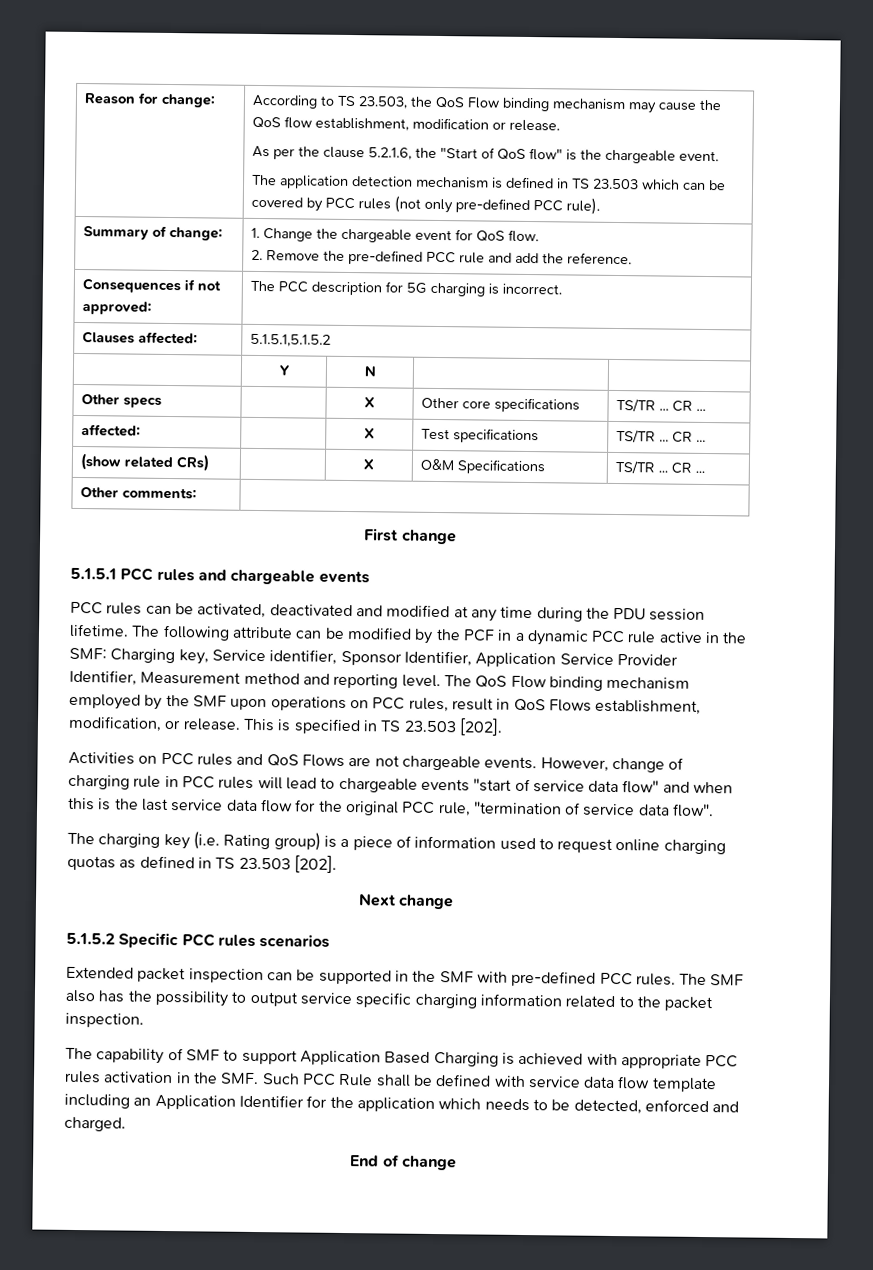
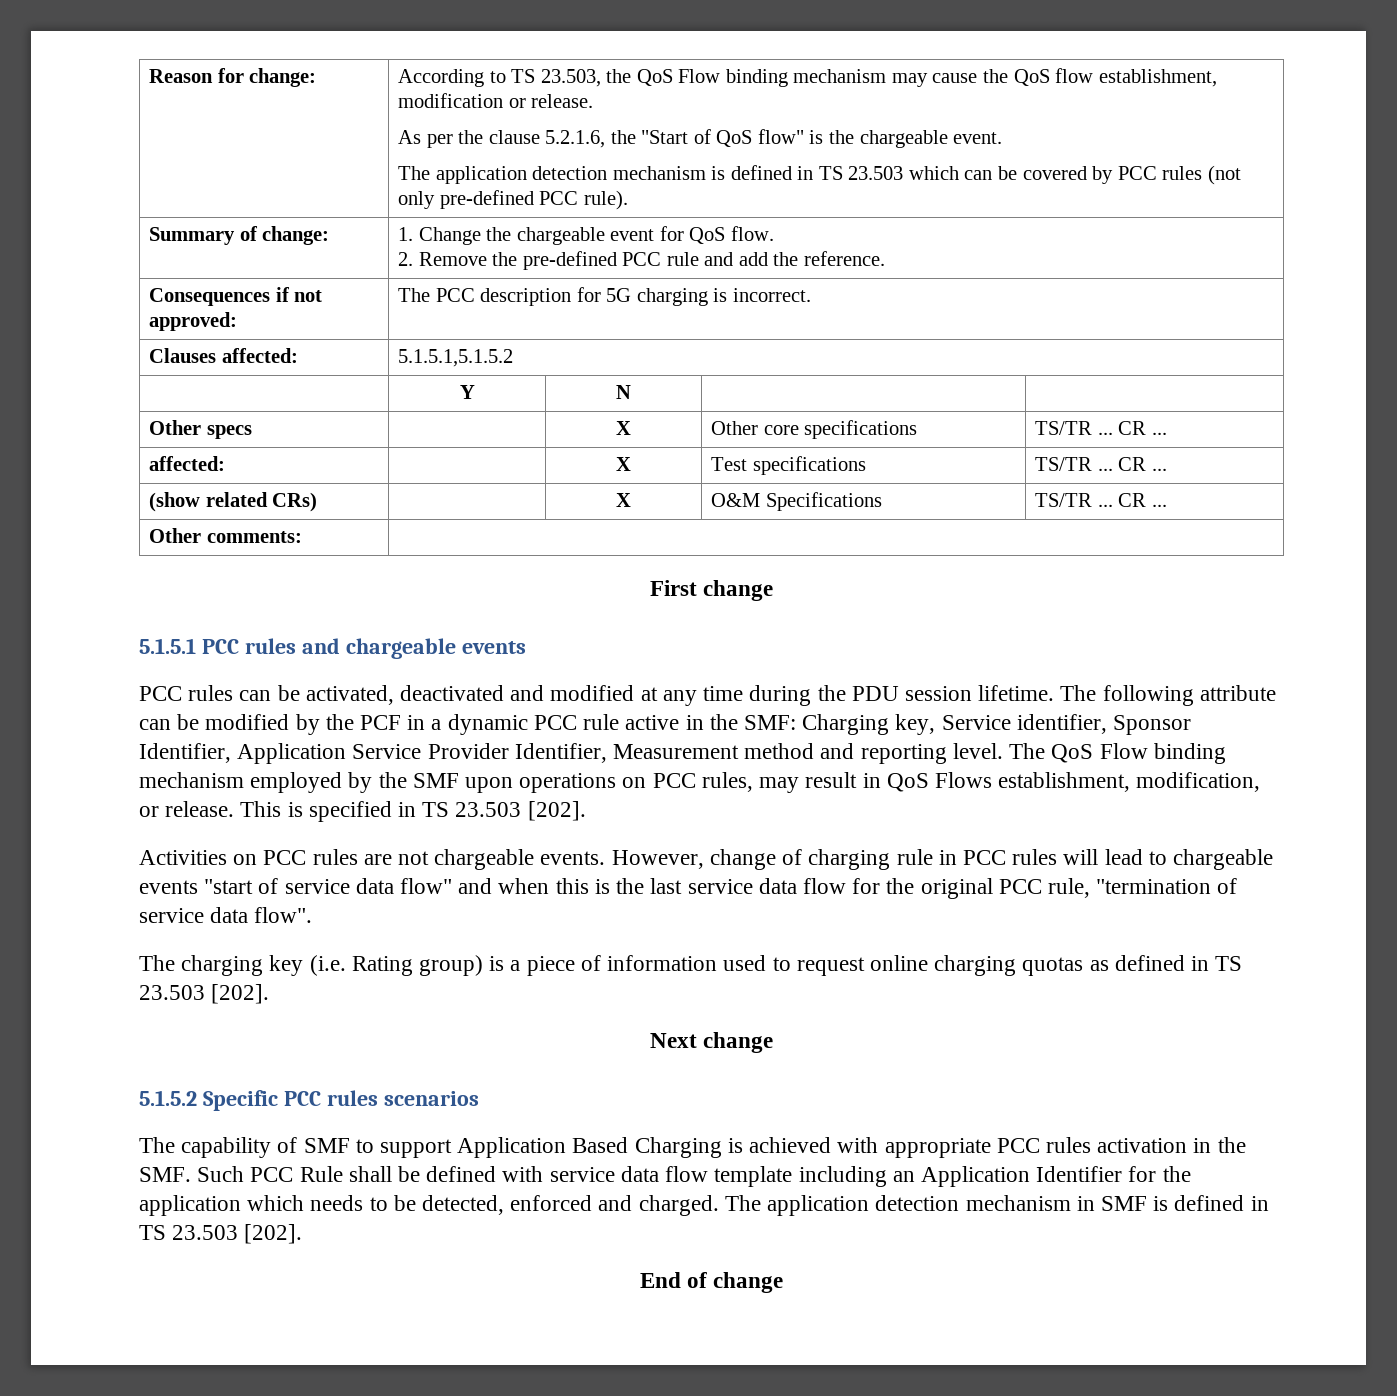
- The QoS Flow binding mechanism employed by the SMF upon operations on PCC rules, result in QoS Flows establishment, modification, or release.
+ The QoS Flow binding mechanism employed by the SMF upon operations on PCC rules, may result in QoS Flows establishment, modification, or release.
- Activities on PCC rules and QoS Flows are not chargeable events.
+ Activities on PCC rules are not chargeable events.
- Extended packet inspection can be supported in the SMF with pre-defined PCC rules. The SMF also has the possibility to output service specific charging information related to the packet inspection.
+ The application detection mechanism in SMF is defined in TS 23.503 [202].

